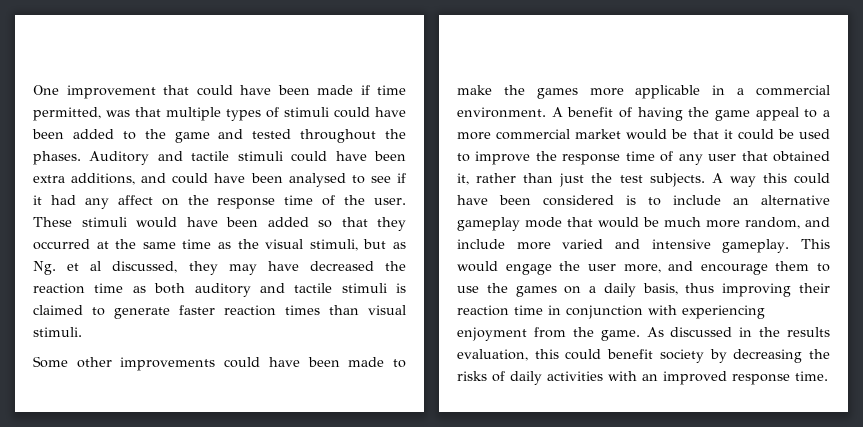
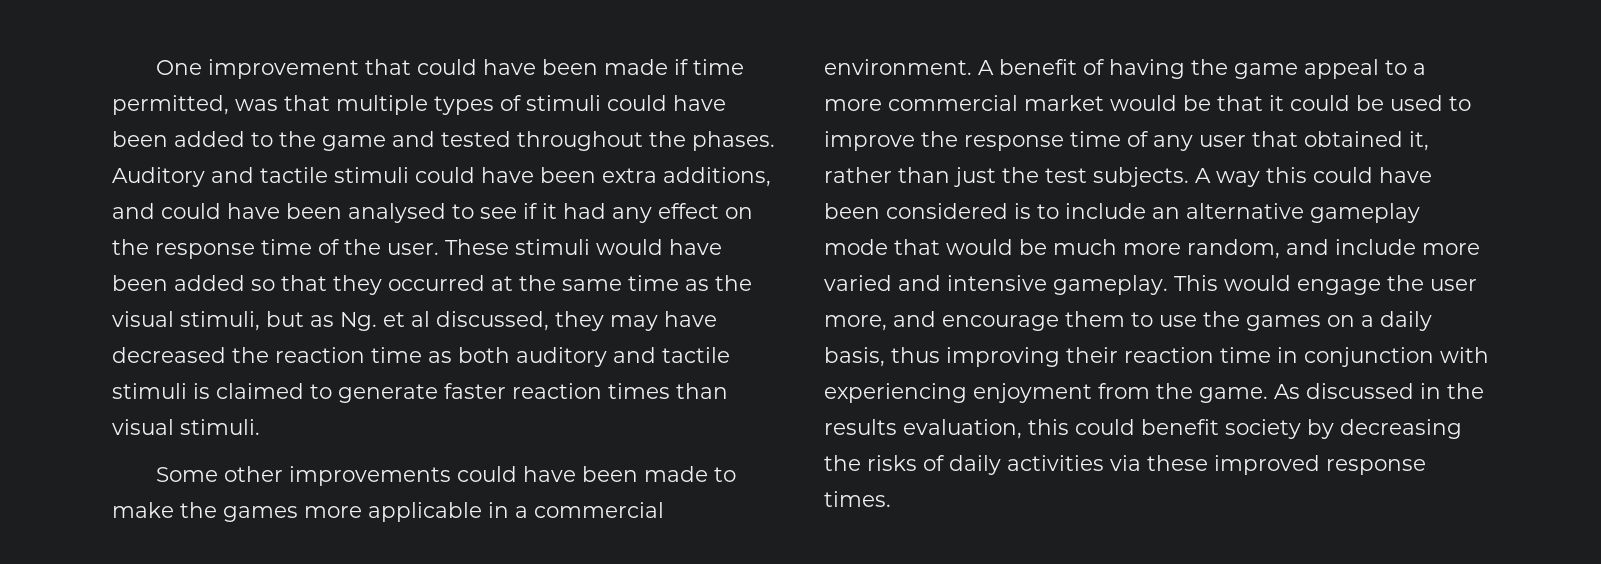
- Auditory and tactile stimuli could have been extra additions, and could have been analysed to see if it had any affect on the response time of the user.
+ Auditory and tactile stimuli could have been extra additions, and could have been analysed to see if it had any effect on the response time of the user.
- As discussed in the results evaluation, this could benefit society by decreasing the risks of daily activities with an improved response time.
+ As discussed in the results evaluation, this could benefit society by decreasing the risks of daily activities via these improved response times.

